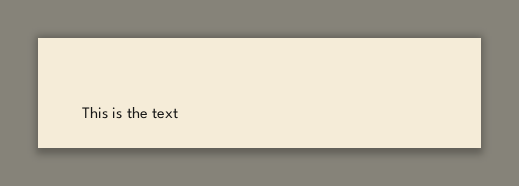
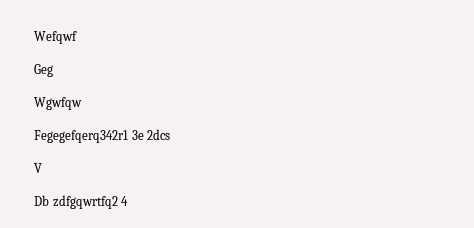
- This is the text
+ Wefqwf
+ Geg
+ Wgwfqw
+ Fegegefqerq342r1 3e 2dcs
+ V
+ Db zdfgqwrtfq2 4

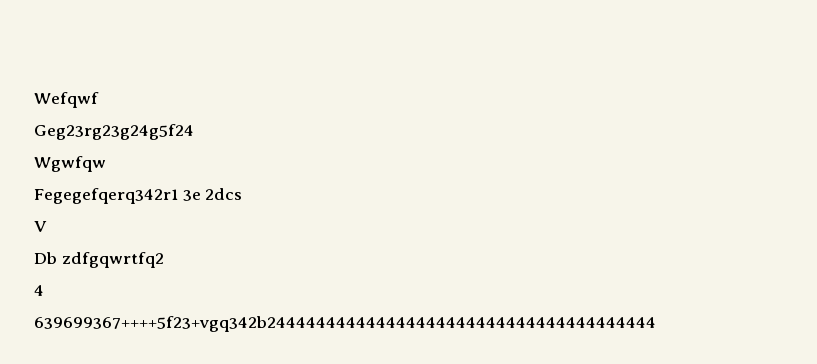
- Geg
+ Geg23rg23g24g5f24
- Db zdfgqwrtfq2 4
+ Db zdfgqwrtfq2
+ 4
+ 639699367++++5f23+vgq342b244444444444444444444444444444444444444

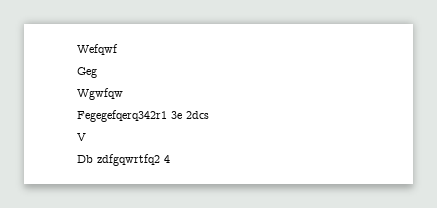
- Geg23rg23g24g5f24
+ Geg
- Db zdfgqwrtfq2
- 4
+ Db zdfgqwrtfq2 4
- 639699367++++5f23+vgq342b244444444444444444444444444444444444444

